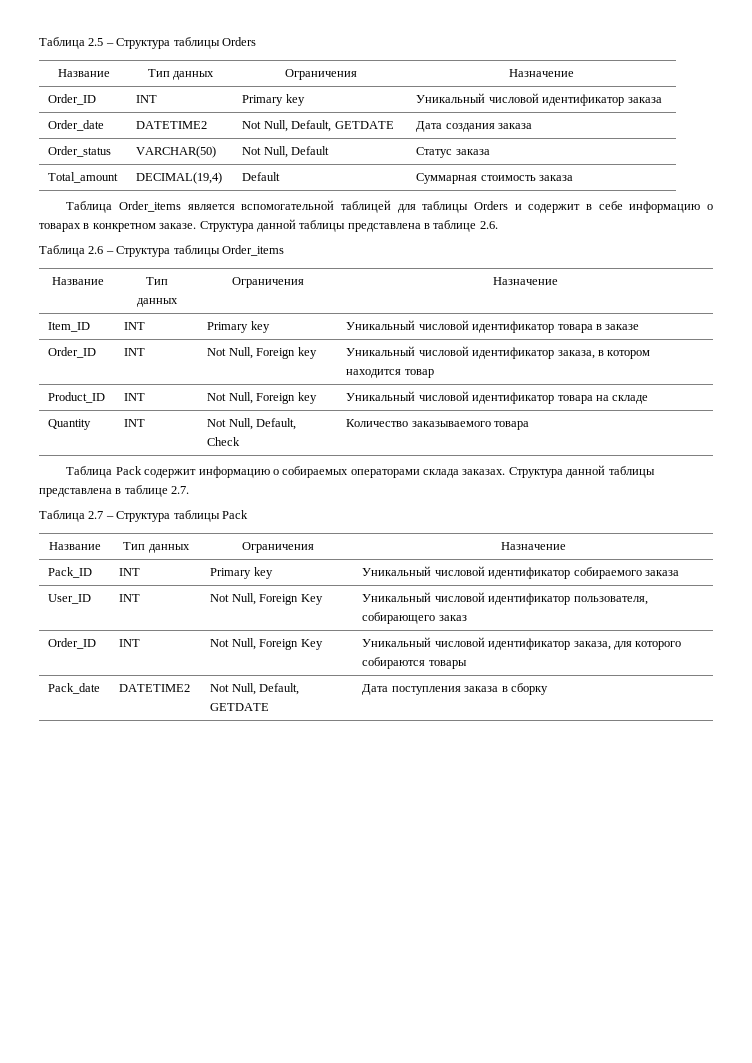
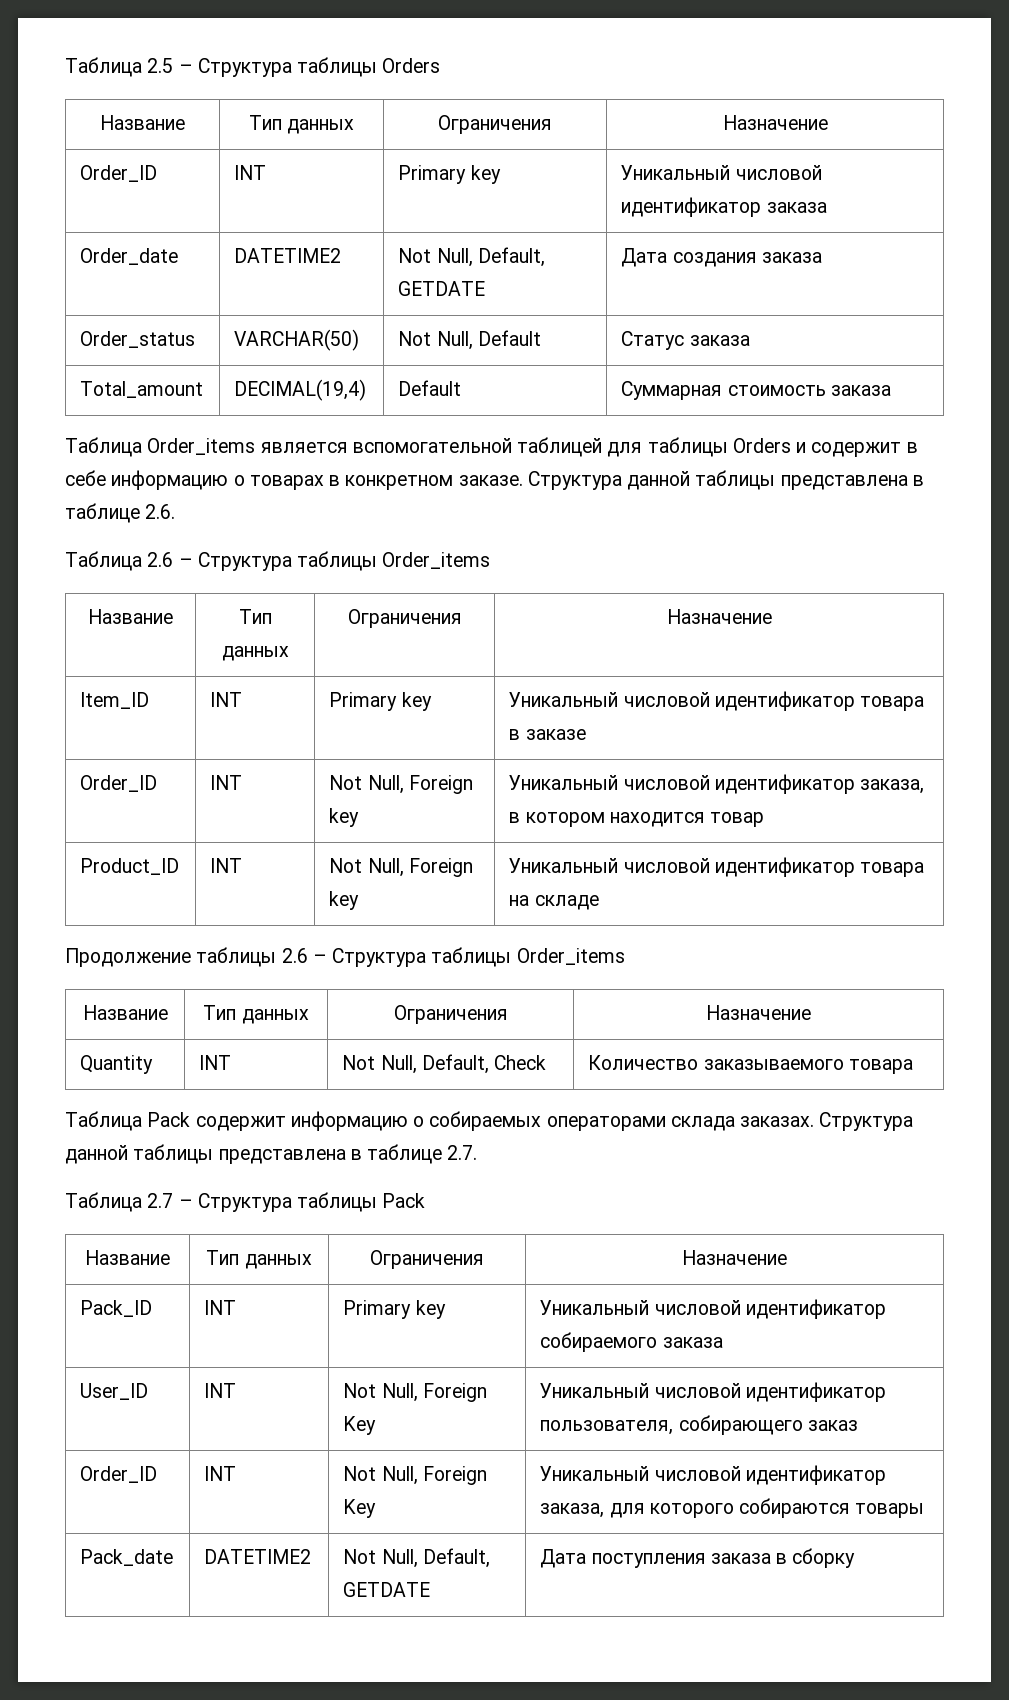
+ Продолжение таблицы 2.6 – Структура таблицы Order_items
+ Название | Тип данных | Ограничения | Назначение

